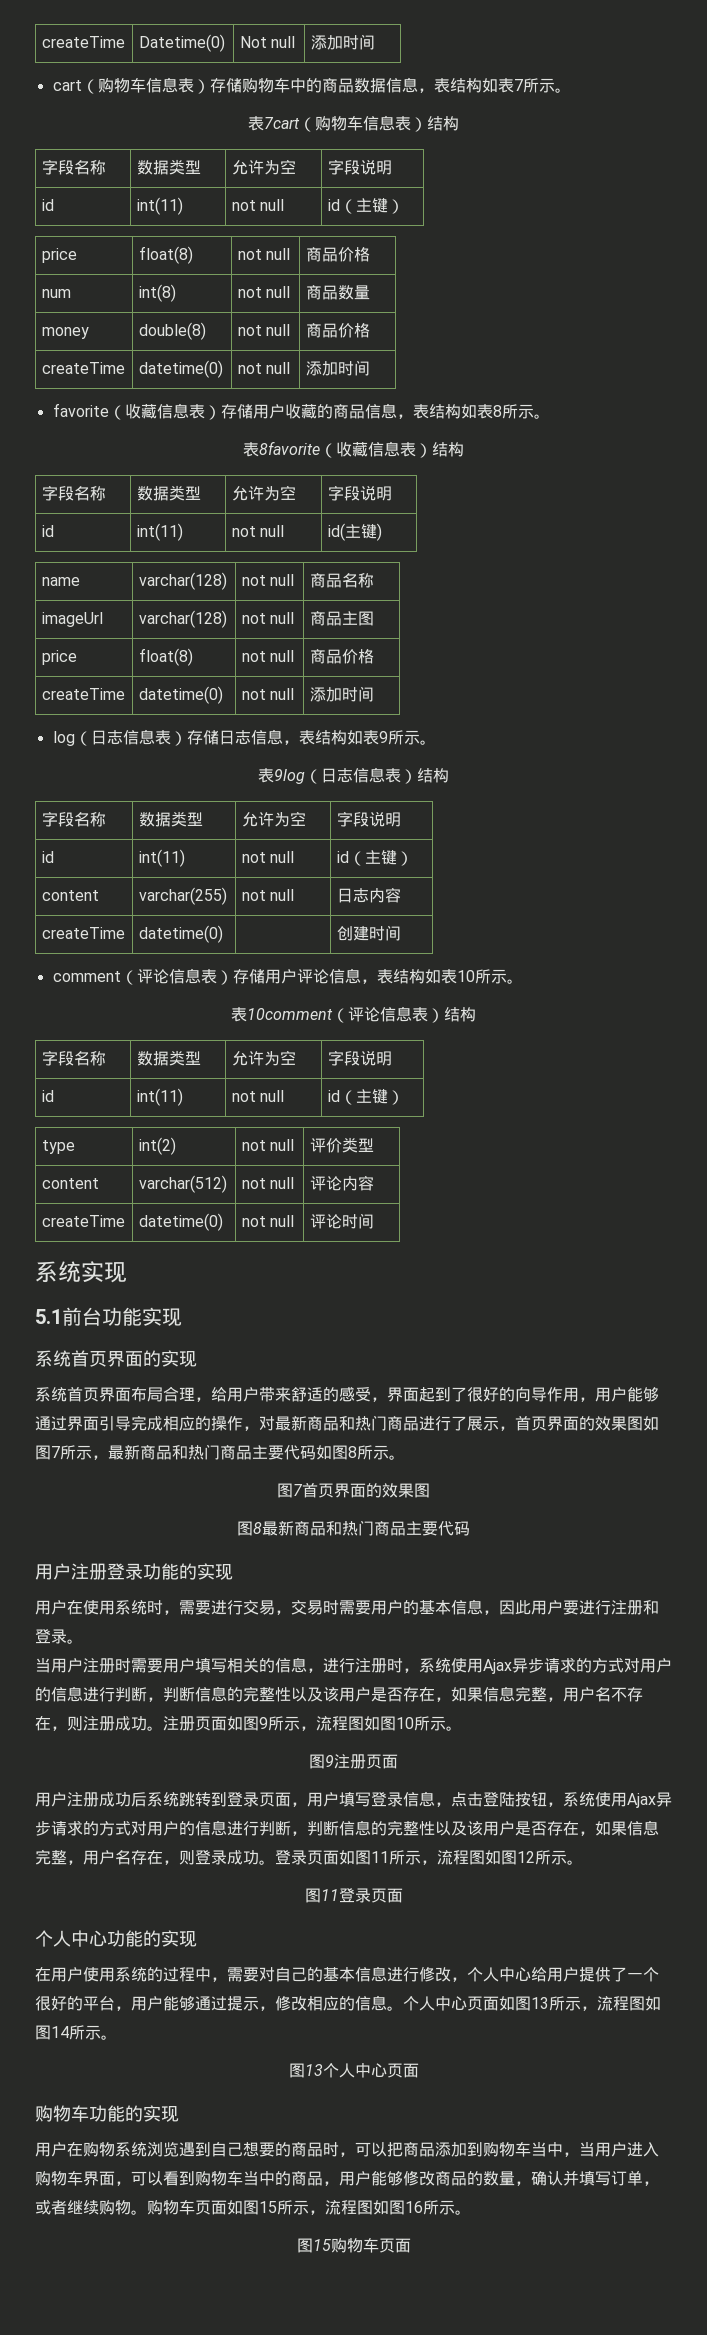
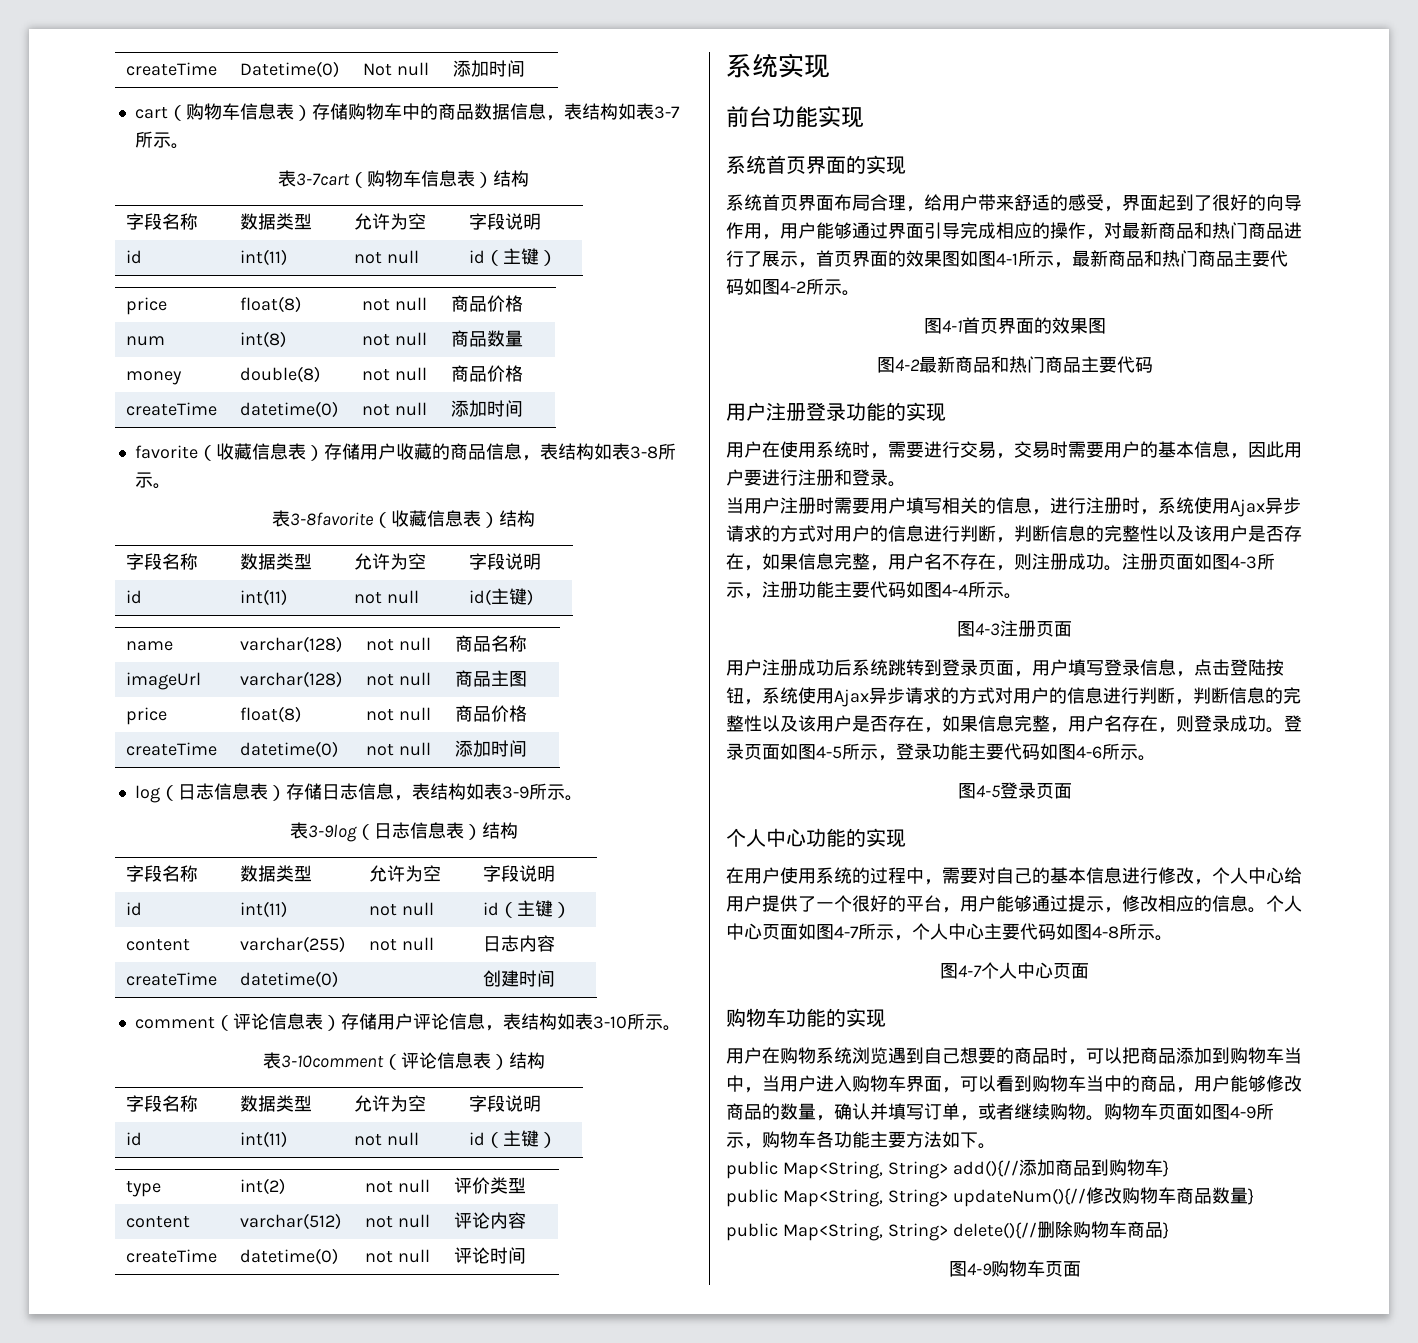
- cart（购物车信息表）存储购物车中的商品数据信息，表结构如表7所示。
- 表7cart（购物车信息表）结构
+ cart（购物车信息表）存储购物车中的商品数据信息，表结构如表3-7所示。
+ 表3-7cart（购物车信息表）结构
- favorite（收藏信息表）存储用户收藏的商品信息，表结构如表8所示。
- 表8favorite（收藏信息表）结构
+ favorite（收藏信息表）存储用户收藏的商品信息，表结构如表3-8所示。
+ 表3-8favorite（收藏信息表）结构
- log（日志信息表）存储日志信息，表结构如表9所示。
- 表9log（日志信息表）结构
+ log（日志信息表）存储日志信息，表结构如表3-9所示。
+ 表3-9log（日志信息表）结构
- comment（评论信息表）存储用户评论信息，表结构如表10所示。
- 表10comment（评论信息表）结构
+ comment（评论信息表）存储用户评论信息，表结构如表3-10所示。
+ 表3-10comment（评论信息表）结构
- 5.1前台功能实现
+ 前台功能实现
- 系统首页界面布局合理，给用户带来舒适的感受，界面起到了很好的向导作用，用户能够通过界面引导完成相应的操作，对最新商品和热门商品进行了展示，首页界面的效果图如图7所示，最新商品和热门商品主要代码如图8所示。
- 图7首页界面的效果图
+ 系统首页界面布局合理，给用户带来舒适的感受，界面起到了很好的向导作用，用户能够通过界面引导完成相应的操作，对最新商品和热门商品进行了展示，首页界面的效果图如图4-1所示，最新商品和热门商品主要代码如图4-2所示。
+ 图4-1首页界面的效果图
- 图8最新商品和热门商品主要代码
+ 图4-2最新商品和热门商品主要代码
- 注册页面如图9所示，流程图如图10所示。
- 图9注册页面
+ 注册页面如图4-3所示，注册功能主要代码如图4-4所示。
+ 图4-3注册页面
- 登录页面如图11所示，流程图如图12所示。
- 图11登录页面
+ 登录页面如图4-5所示，登录功能主要代码如图4-6所示。
+ 图4-5登录页面
- 个人中心页面如图13所示，流程图如图14所示。
- 图13个人中心页面
+ 个人中心页面如图4-7所示，个人中心主要代码如图4-8所示。
+ 图4-7个人中心页面
- 购物车页面如图15所示，流程图如图16所示。
- 图15购物车页面
+ 购物车页面如图4-9所示，购物车各功能主要方法如下。
+ public Map<String, String> add(){//添加商品到购物车}
+ public Map<String, String> updateNum(){//修改购物车商品数量}
+ public Map<String, String> delete(){//删除购物车商品}
+ 图4-9购物车页面

